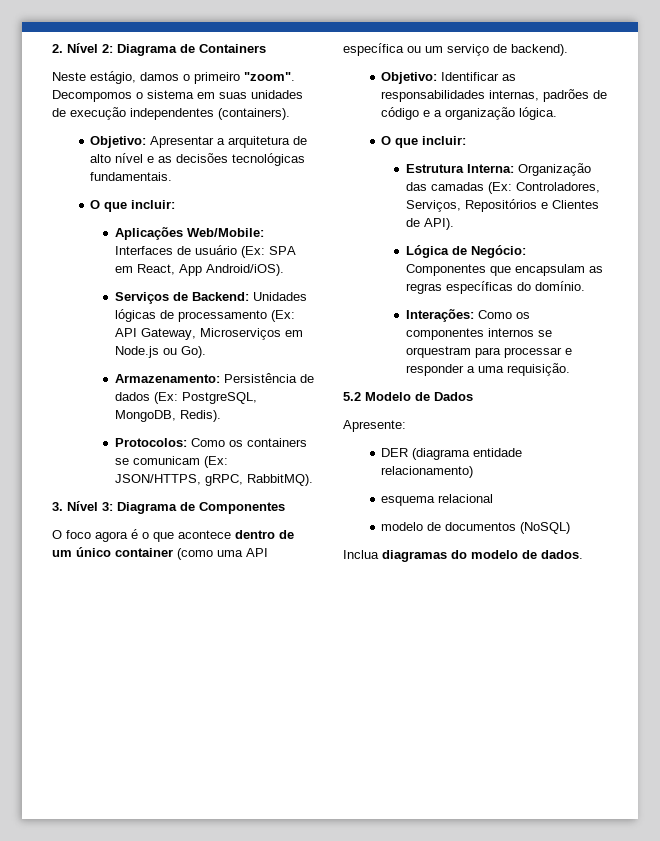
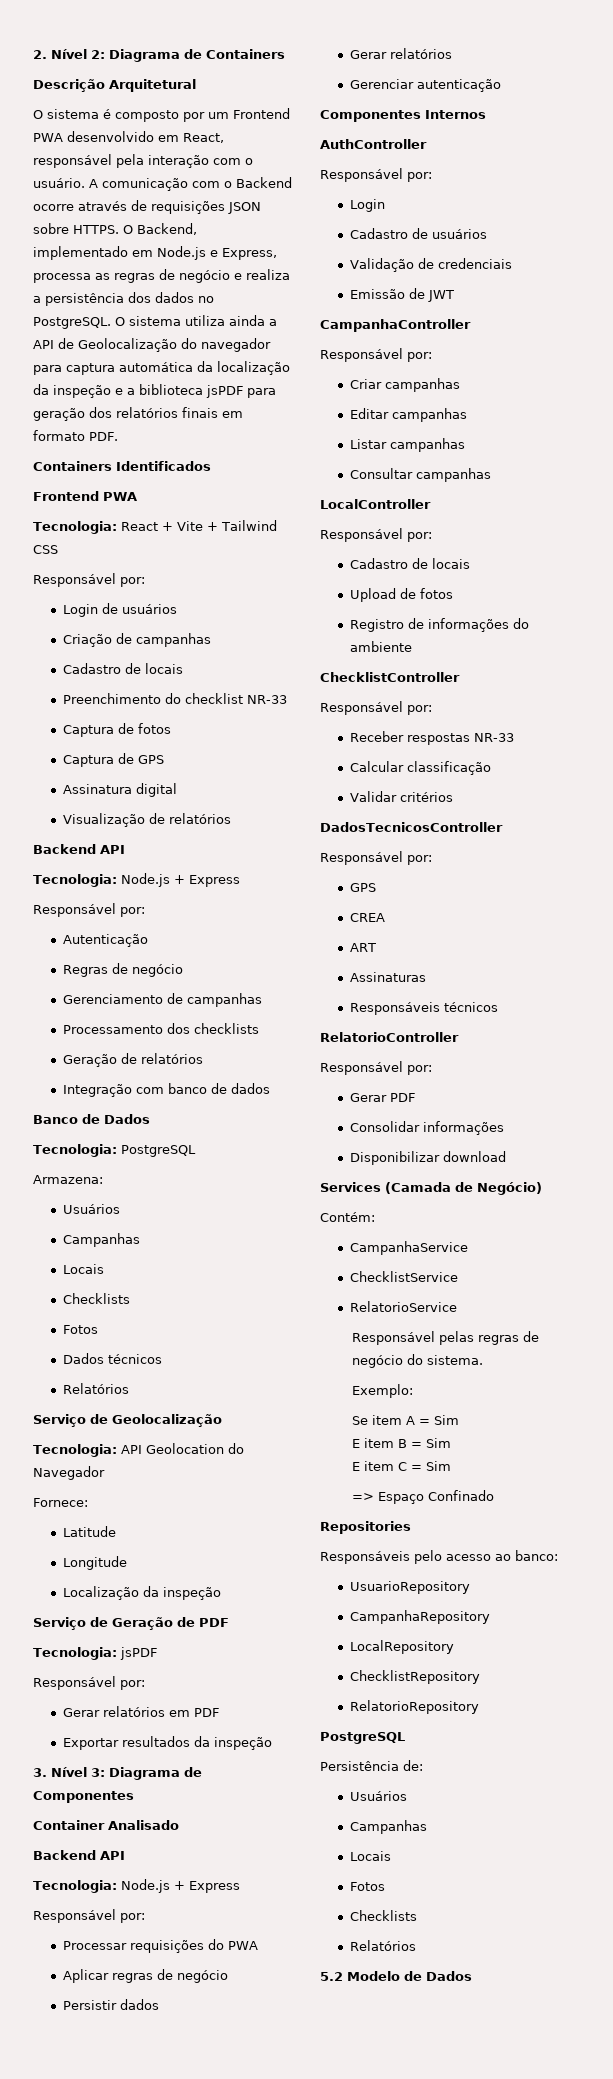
- Neste estágio, damos o primeiro "zoom". Decompomos o sistema em suas unidades de execução independentes (containers).
- Objetivo: Apresentar a arquitetura de alto nível e as decisões tecnológicas fundamentais.
- O que incluir:
- Aplicações Web/Mobile: Interfaces de usuário (Ex: SPA em React, App Android/iOS).
- Serviços de Backend: Unidades lógicas de processamento (Ex: API Gateway, Microserviços em Node.js ou Go).
- Armazenamento: Persistência de dados (Ex: PostgreSQL, MongoDB, Redis).
- Protocolos: Como os containers se comunicam (Ex: JSON/HTTPS, gRPC, RabbitMQ).
+ Descrição Arquitetural
+ O sistema é composto por um Frontend PWA desenvolvido em React, responsável pela interação com o usuário. A comunicação com o Backend ocorre através de requisições JSON sobre HTTPS. O Backend, implementado em Node.js e Express, processa as regras de negócio e realiza a persistência dos dados no PostgreSQL. O sistema utiliza ainda a API de Geolocalização do navegador para captura automática da localização da inspeção e a biblioteca jsPDF para geração dos relatórios finais em formato PDF.
+ Containers Identificados
+ Frontend PWA
+ Tecnologia: React + Vite + Tailwind CSS
+ Responsável por:
+ Login de usuários
+ Criação de campanhas
+ Cadastro de locais
+ Preenchimento do checklist NR-33
+ Captura de fotos
+ Captura de GPS
+ Assinatura digital
+ Visualização de relatórios
+ Backend API
+ Tecnologia: Node.js + Express
+ Responsável por:
+ Autenticação
+ Regras de negócio
+ Gerenciamento de campanhas
+ Processamento dos checklists
+ Geração de relatórios
+ Integração com banco de dados
+ Banco de Dados
+ Tecnologia: PostgreSQL
+ Armazena:
+ Usuários
+ Campanhas
+ Locais
+ Checklists
+ Fotos
+ Dados técnicos
+ Relatórios
+ Serviço de Geolocalização
+ Tecnologia: API Geolocation do Navegador
+ Fornece:
+ Latitude
+ Longitude
+ Localização da inspeção
+ Serviço de Geração de PDF
+ Tecnologia: jsPDF
+ Responsável por:
+ Gerar relatórios em PDF
+ Exportar resultados da inspeção
- O foco agora é o que acontece dentro de um único container (como uma API específica ou um serviço de backend).
- Objetivo: Identificar as responsabilidades internas, padrões de código e a organização lógica.
- O que incluir:
- Estrutura Interna: Organização das camadas (Ex: Controladores, Serviços, Repositórios e Clientes de API).
- Lógica de Negócio: Componentes que encapsulam as regras específicas do domínio.
- Interações: Como os componentes internos se orquestram para processar e responder a uma requisição.
+ Container Analisado
+ Backend API
+ Tecnologia: Node.js + Express
+ Responsável por:
+ Processar requisições do PWA
+ Aplicar regras de negócio
+ Persistir dados
+ Gerar relatórios
+ Gerenciar autenticação
+ Componentes Internos
+ AuthController
+ Responsável por:
+ Login
+ Cadastro de usuários
+ Validação de credenciais
+ Emissão de JWT
+ CampanhaController
+ Responsável por:
+ Criar campanhas
+ Editar campanhas
+ Listar campanhas
+ Consultar campanhas
+ LocalController
+ Responsável por:
+ Cadastro de locais
+ Upload de fotos
+ Registro de informações do ambiente
+ ChecklistController
+ Responsável por:
+ Receber respostas NR-33
+ Calcular classificação
+ Validar critérios
+ DadosTecnicosController
+ Responsável por:
+ GPS
+ CREA
+ ART
+ Assinaturas
+ Responsáveis técnicos
+ RelatorioController
+ Responsável por:
+ Gerar PDF
+ Consolidar informações
+ Disponibilizar download
+ Services (Camada de Negócio)
+ Contém:
+ CampanhaService
+ ChecklistService
+ RelatorioService
+ Responsável pelas regras de negócio do sistema.
+ Exemplo:
+ Se item A = Sim
+ E item B = Sim
+ E item C = Sim
+ => Espaço Confinado
+ Repositories
+ Responsáveis pelo acesso ao banco:
+ UsuarioRepository
+ CampanhaRepository
+ LocalRepository
+ ChecklistRepository
+ RelatorioRepository
+ PostgreSQL
+ Persistência de:
+ Usuários
+ Campanhas
+ Locais
+ Fotos
+ Checklists
+ Relatórios
  5.2 Modelo de Dados
- Apresente:
- DER (diagrama entidade relacionamento)
- esquema relacional
- modelo de documentos (NoSQL)
- Inclua diagramas do modelo de dados.

